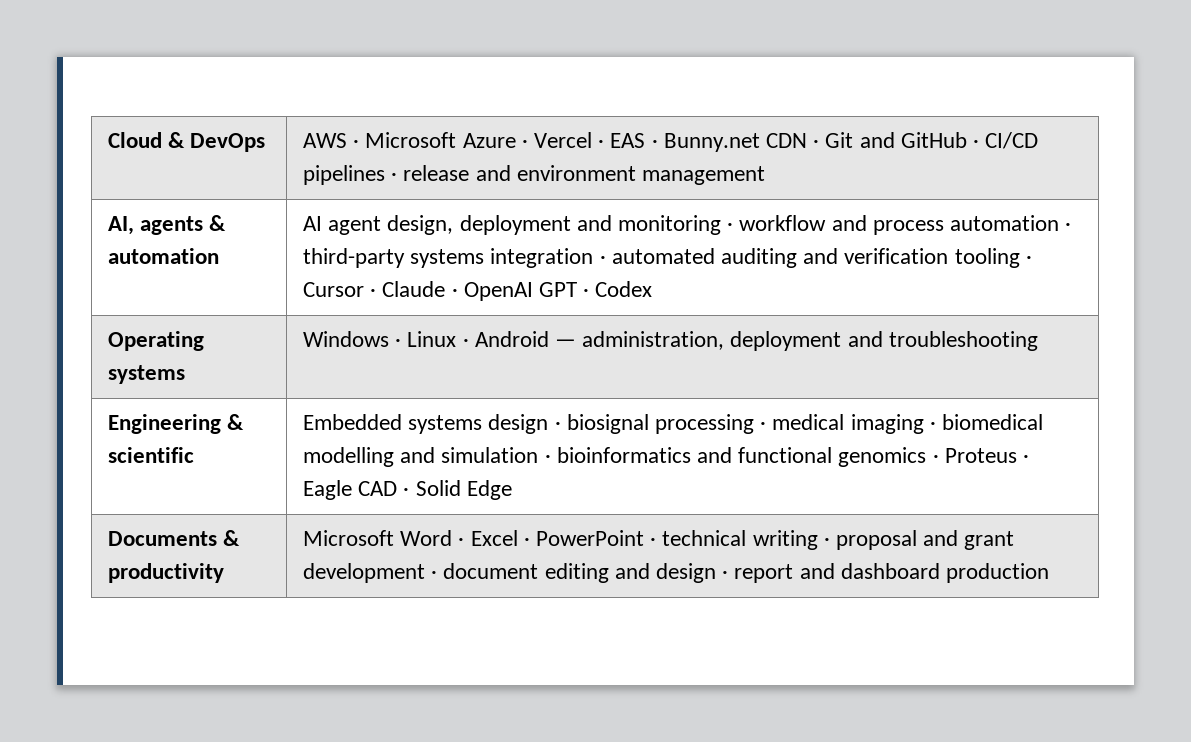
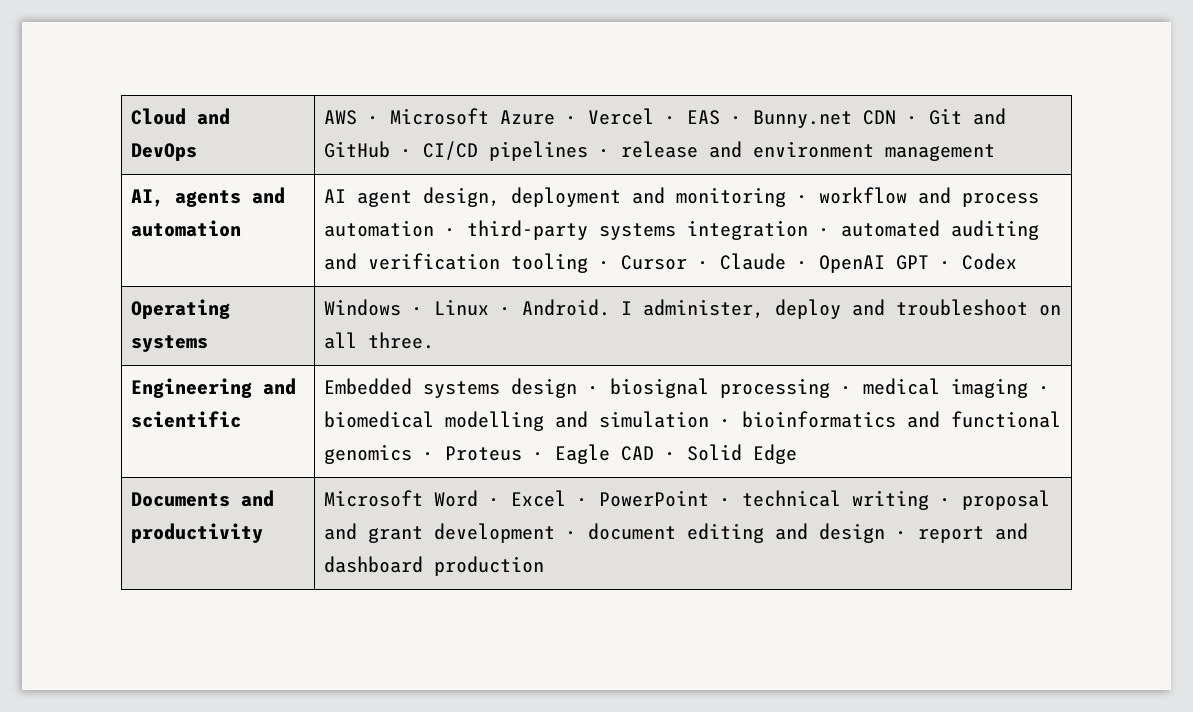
- Cloud & DevOps | AWS · Microsoft Azure · Vercel · EAS · Bunny.net CDN · Git and GitHub · CI/CD pipelines · release and environment management
+ Cloud and DevOps | AWS · Microsoft Azure · Vercel · EAS · Bunny.net CDN · Git and GitHub · CI/CD pipelines · release and environment management
- AI, agents & automation | AI agent design, deployment and monitoring · workflow and process automation · third-party systems integration · automated auditing and verification tooling · Cursor · Claude · OpenAI GPT · Codex
+ AI, agents and automation | AI agent design, deployment and monitoring · workflow and process automation · third-party systems integration · automated auditing and verification tooling · Cursor · Claude · OpenAI GPT · Codex
- Operating systems | Windows · Linux · Android — administration, deployment and troubleshooting
+ Operating systems | Windows · Linux · Android. I administer, deploy and troubleshoot on all three.
- Engineering & scientific | Embedded systems design · biosignal processing · medical imaging · biomedical modelling and simulation · bioinformatics and functional genomics · Proteus · Eagle CAD · Solid Edge
+ Engineering and scientific | Embedded systems design · biosignal processing · medical imaging · biomedical modelling and simulation · bioinformatics and functional genomics · Proteus · Eagle CAD · Solid Edge
- Documents & productivity | Microsoft Word · Excel · PowerPoint · technical writing · proposal and grant development · document editing and design · report and dashboard production
+ Documents and productivity | Microsoft Word · Excel · PowerPoint · technical writing · proposal and grant development · document editing and design · report and dashboard production

